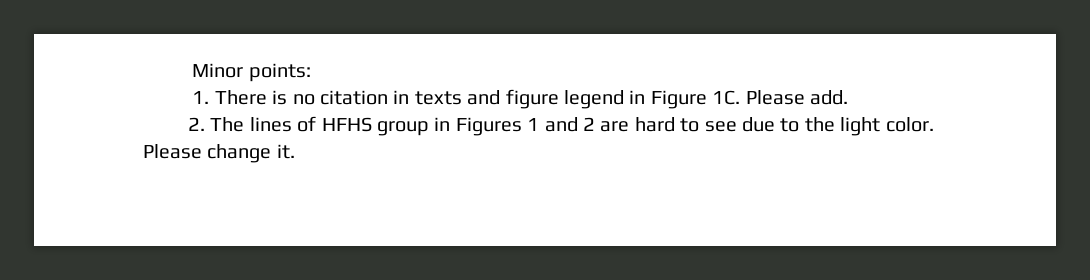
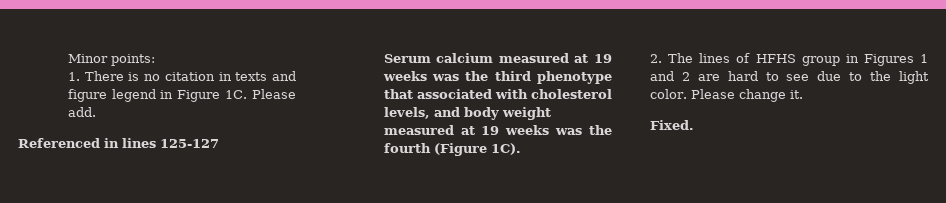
+ Referenced in lines 125-127
+ Serum calcium measured at 19 weeks was the third phenotype that associated with cholesterol levels, and body weight measured at 19 weeks was the fourth (Figure 1C).
+ Fixed.

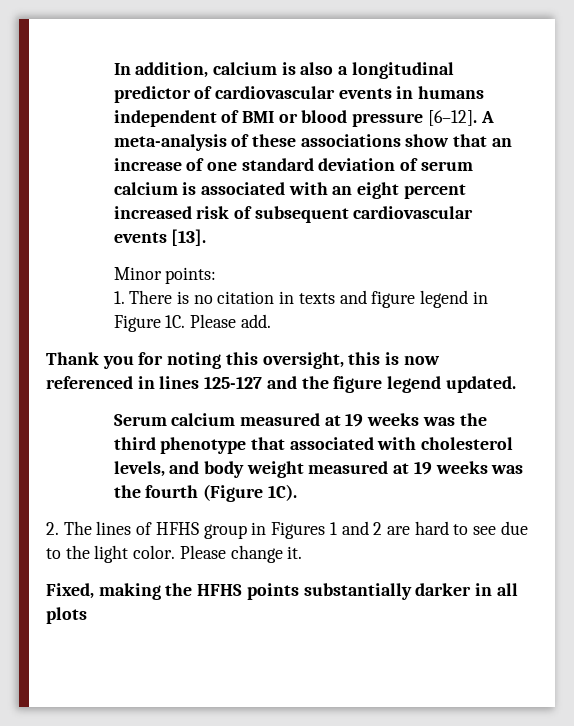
+ In addition, calcium is also a longitudinal predictor of cardiovascular events in humans independent of BMI or blood pressure [6–12]. A meta-analysis of these associations show that an increase of one standard deviation of serum calcium is associated with an eight percent increased risk of subsequent cardiovascular events [13].
- Referenced in lines 125-127
+ Thank you for noting this oversight, this is now referenced in lines 125-127 and the figure legend updated.
- Fixed.
+ Fixed, making the HFHS points substantially darker in all plots

